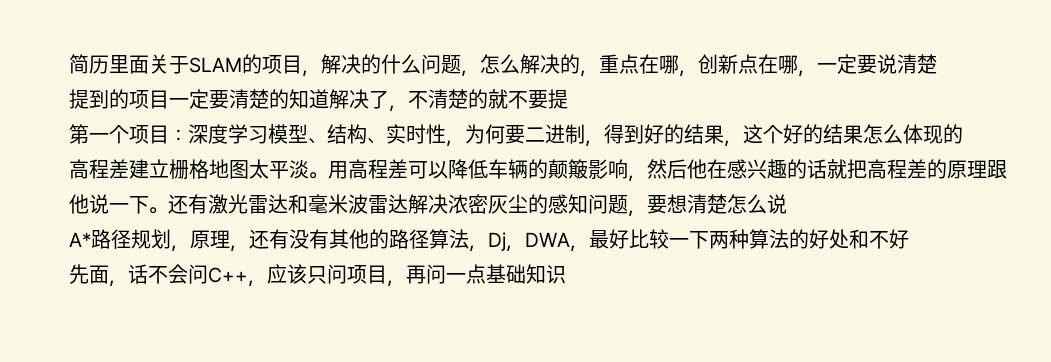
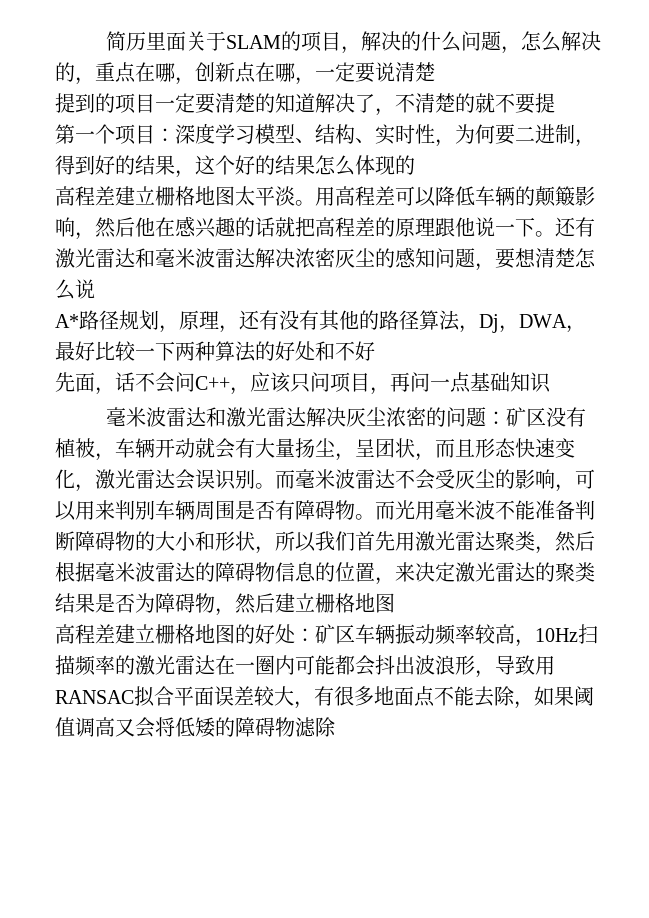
+ 毫米波雷达和激光雷达解决灰尘浓密的问题：矿区没有植被，车辆开动就会有大量扬尘，呈团状，而且形态快速变化，激光雷达会误识别。而毫米波雷达不会受灰尘的影响，可以用来判别车辆周围是否有障碍物。而光用毫米波不能准备判断障碍物的大小和形状，所以我们首先用激光雷达聚类，然后根据毫米波雷达的障碍物信息的位置，来决定激光雷达的聚类结果是否为障碍物，然后建立栅格地图
+ 高程差建立栅格地图的好处：矿区车辆振动频率较高，10Hz扫描频率的激光雷达在一圈内可能都会抖出波浪形，导致用RANSAC拟合平面误差较大，有很多地面点不能去除，如果阈值调高又会将低矮的障碍物滤除

